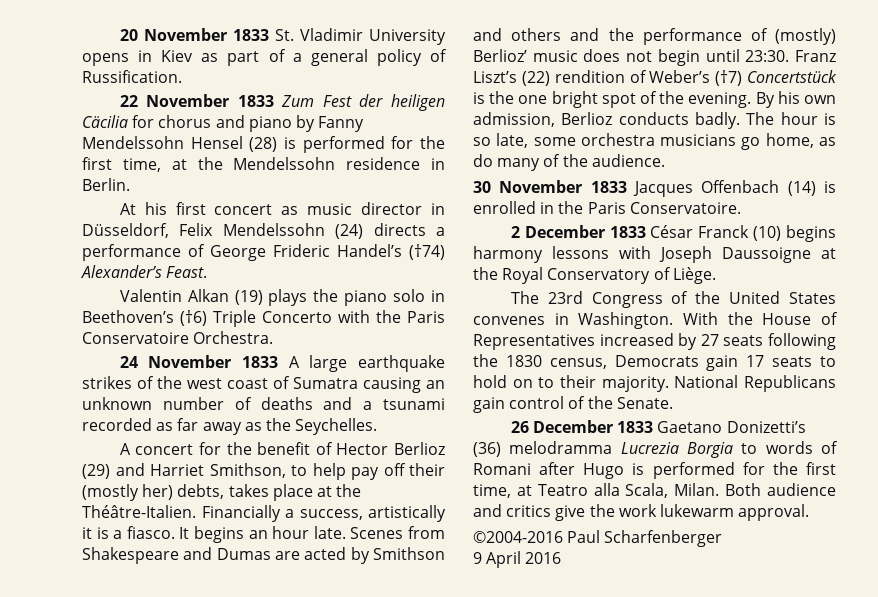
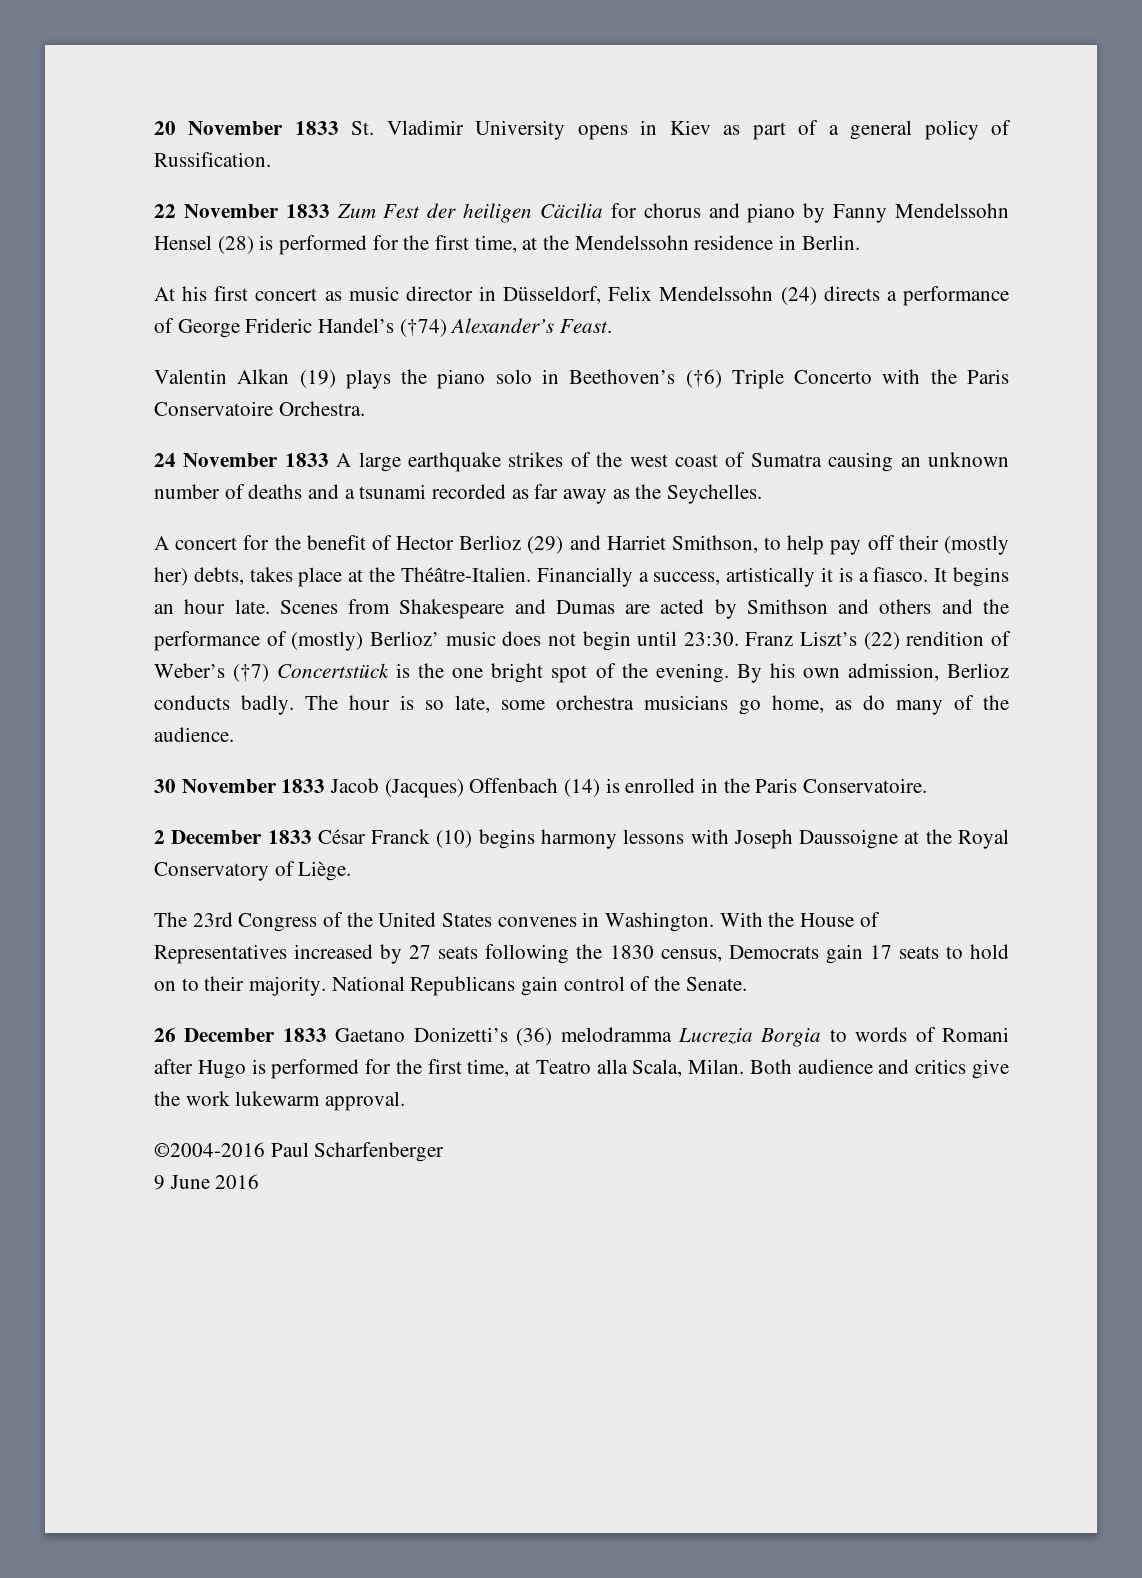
- 30 November 1833 Jacques Offenbach (14) is enrolled in the Paris Conservatoire.
+ 30 November 1833 Jacob (Jacques) Offenbach (14) is enrolled in the Paris Conservatoire.
- 9 April 2016
+ 9 June 2016

